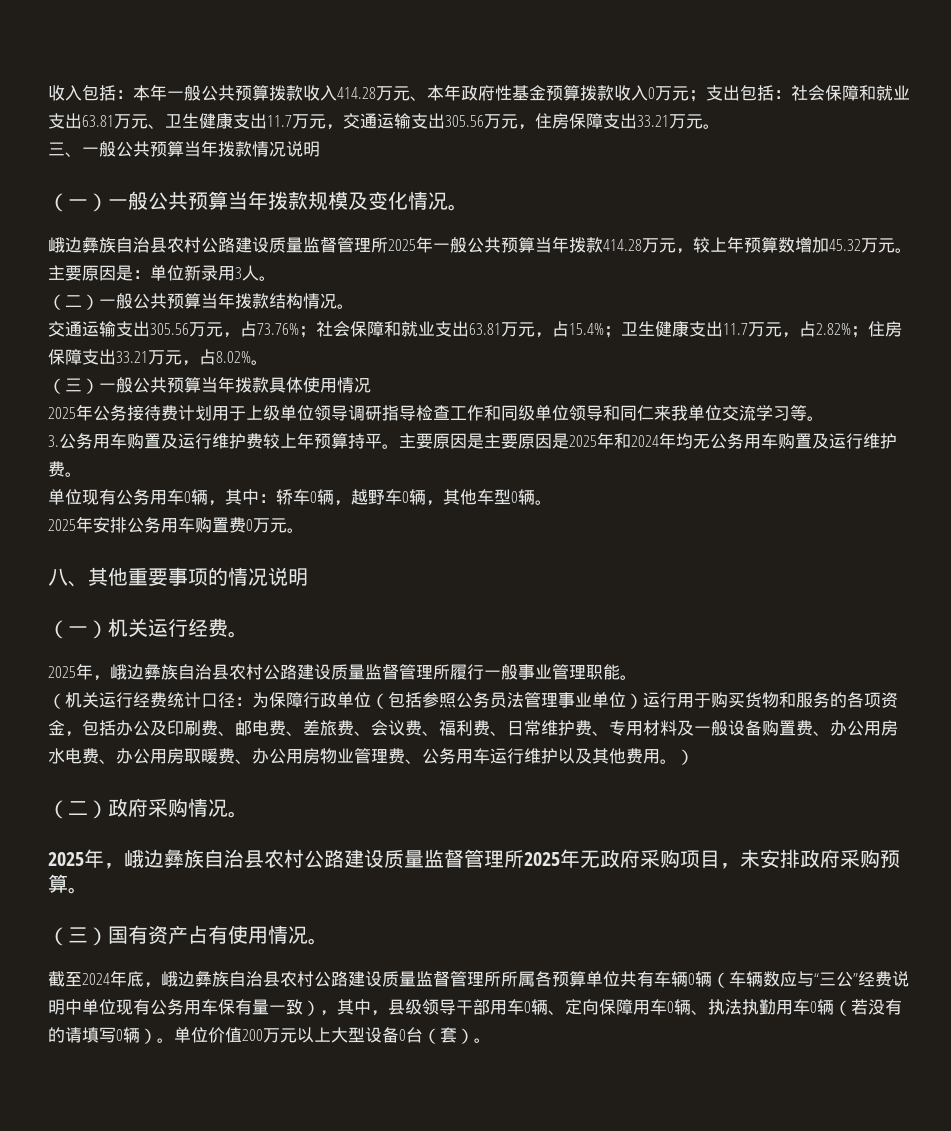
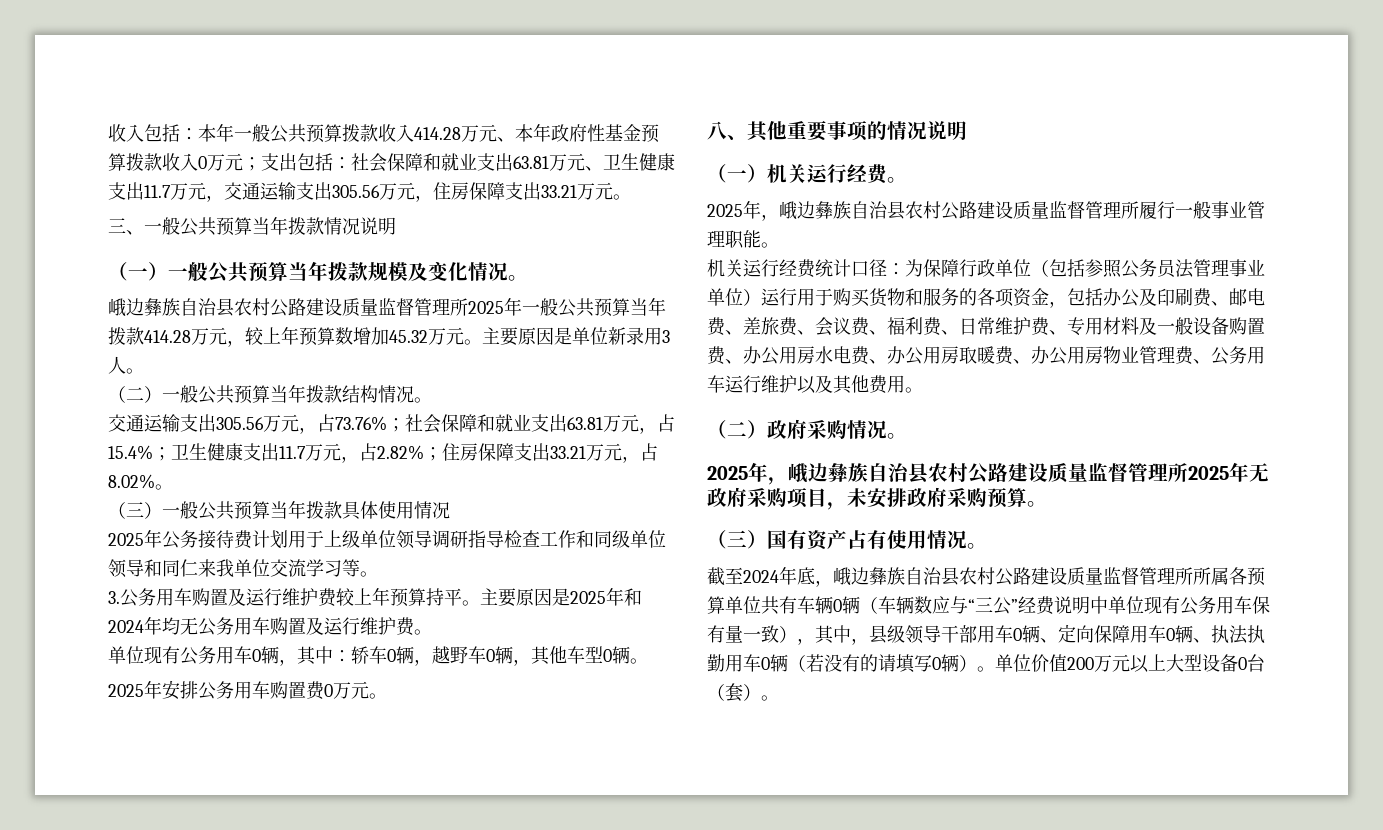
- 主要原因是：单位新录用3人。
+ 主要原因是单位新录用3人。
- 主要原因是主要原因是2025年和2024年均无公务用车购置及运行维护费。
+ 主要原因是2025年和2024年均无公务用车购置及运行维护费。
- （机关运行经费统计口径：
+ 机关运行经费统计口径：
- 为保障行政单位（包括参照公务员法管理事业单位）运行用于购买货物和服务的各项资金，包括办公及印刷费、邮电费、差旅费、会议费、福利费、日常维护费、专用材料及一般设备购置费、办公用房水电费、办公用房取暖费、办公用房物业管理费、公务用车运行维护以及其他费用。）
+ 为保障行政单位（包括参照公务员法管理事业单位）运行用于购买货物和服务的各项资金，包括办公及印刷费、邮电费、差旅费、会议费、福利费、日常维护费、专用材料及一般设备购置费、办公用房水电费、办公用房取暖费、办公用房物业管理费、公务用车运行维护以及其他费用。

